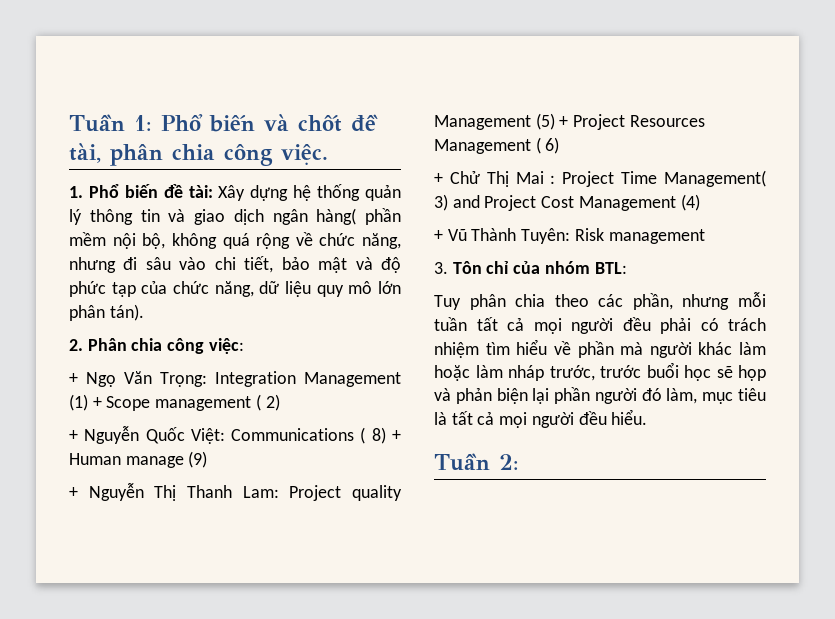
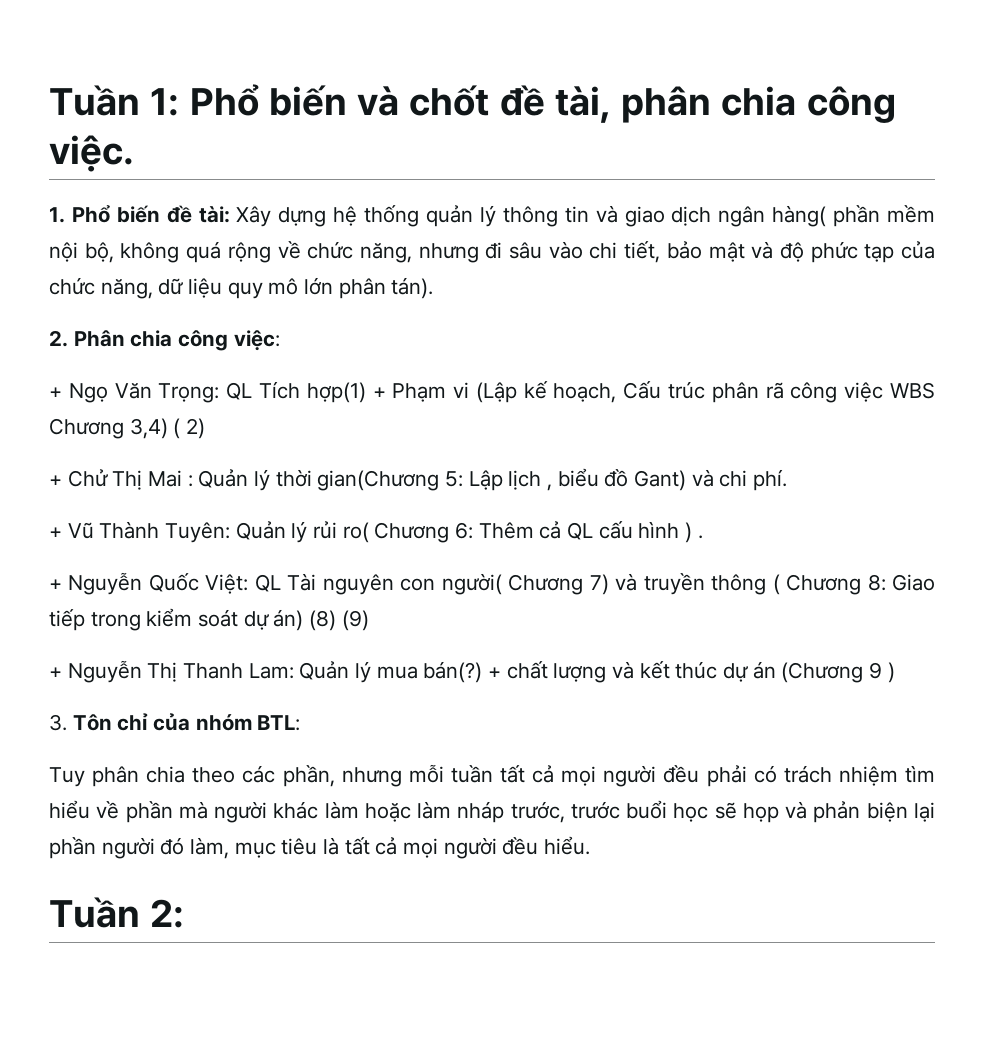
- + Ngọ Văn Trọng: Integration Management (1) + Scope management ( 2)
- + Nguyễn Quốc Việt: Communications ( 8) + Human manage (9)
+ + Ngọ Văn Trọng: QL Tích hợp(1) + Phạm vi (Lập kế hoạch, Cấu trúc phân rã công việc WBS Chương 3,4) ( 2)
+ + Chử Thị Mai : Quản lý thời gian(Chương 5: Lập lịch , biểu đồ Gant) và chi phí.
+ + Vũ Thành Tuyên: Quản lý rủi ro( Chương 6: Thêm cả QL cấu hình ) .
+ + Nguyễn Quốc Việt: QL Tài nguyên con người( Chương 7) và truyền thông ( Chương 8: Giao tiếp trong kiểm soát dự án) (8) (9)
- + Nguyễn Thị Thanh Lam: Project quality Management (5) + Project Resources Management ( 6)
- + Chử Thị Mai : Project Time Management( 3) and Project Cost Management (4)
- + Vũ Thành Tuyên: Risk management
+ + Nguyễn Thị Thanh Lam: Quản lý mua bán(?) + chất lượng và kết thúc dự án (Chương 9 )

